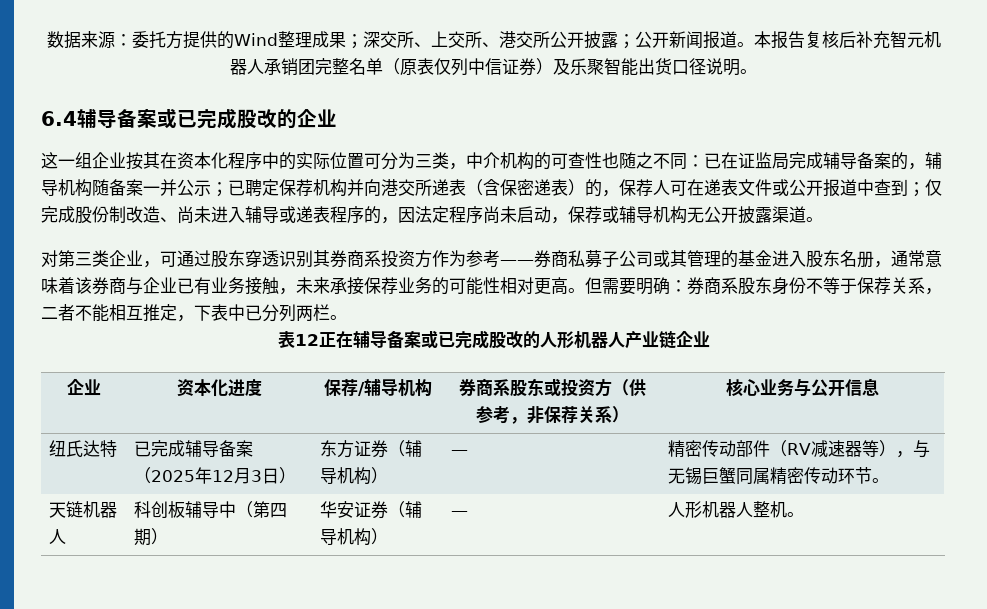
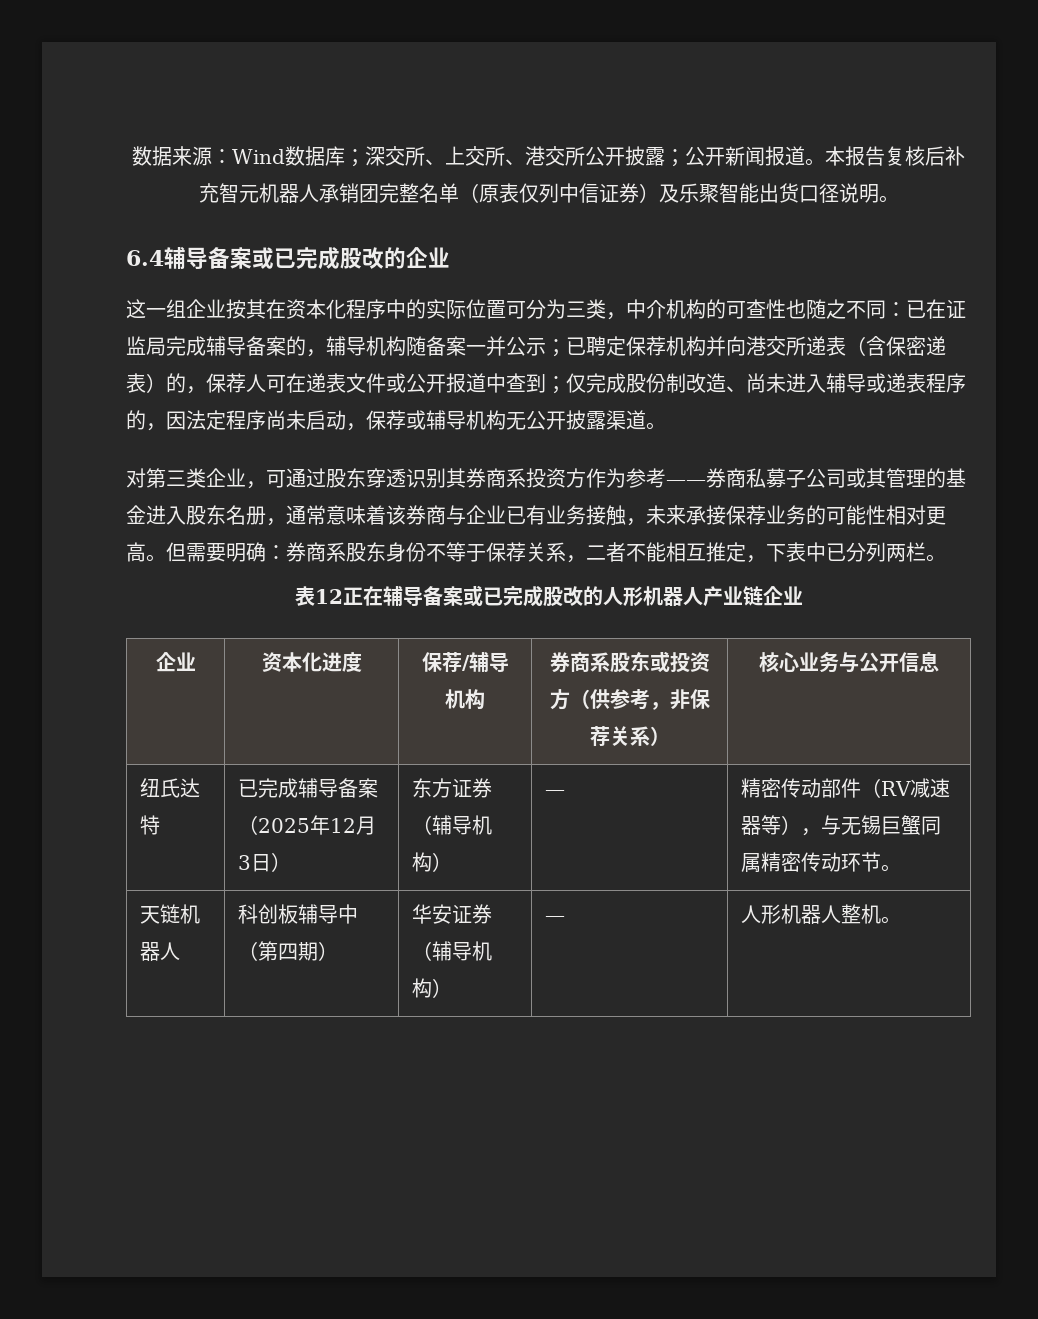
- 数据来源：委托方提供的Wind整理成果；深交所、上交所、港交所公开披露；公开新闻报道。
+ 数据来源：Wind数据库；深交所、上交所、港交所公开披露；公开新闻报道。

